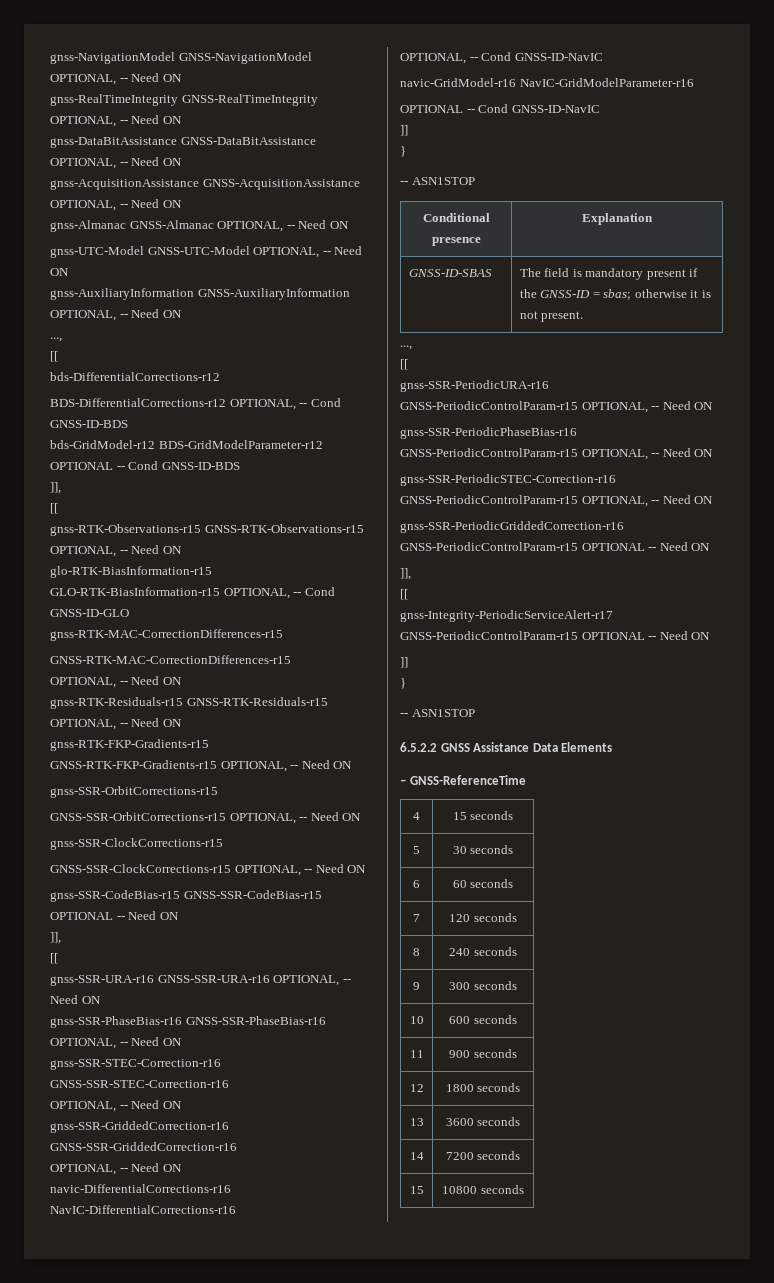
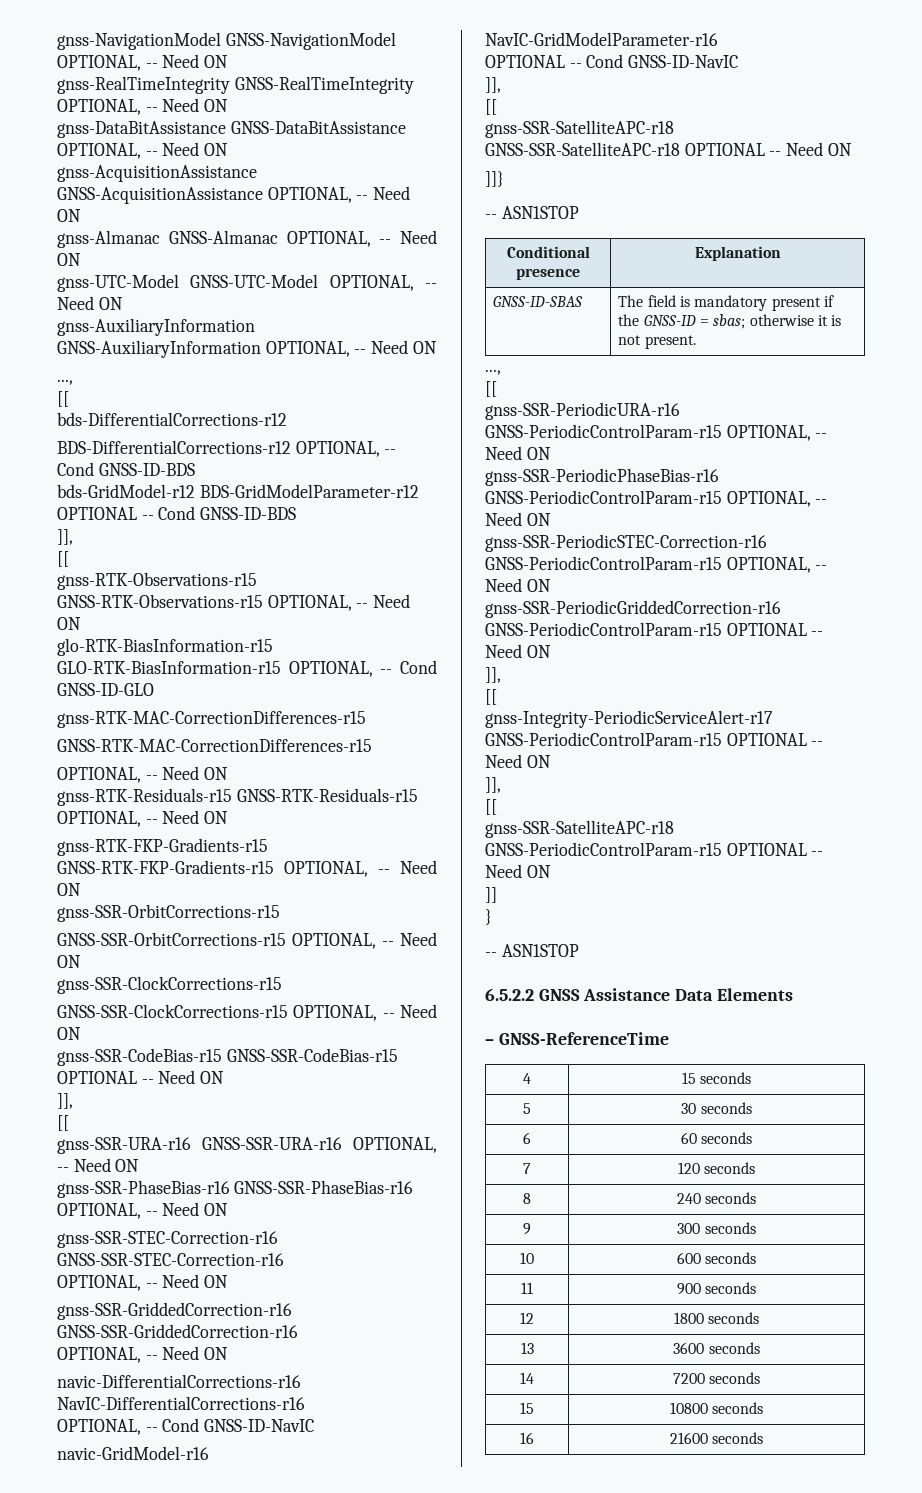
  OPTIONAL -- Cond GNSS-ID-NavIC
- ]]
- }
+ ]],
+ [[
+ gnss-SSR-SatelliteAPC-r18 GNSS-SSR-SatelliteAPC-r18 OPTIONAL -- Need ON
+ ]]}
  gnss-Integrity-PeriodicServiceAlert-r17 GNSS-PeriodicControlParam-r15 OPTIONAL -- Need ON
+ ]],
+ [[
+ gnss-SSR-SatelliteAPC-r18 GNSS-PeriodicControlParam-r15 OPTIONAL -- Need ON
+ 16 | 21600 seconds

